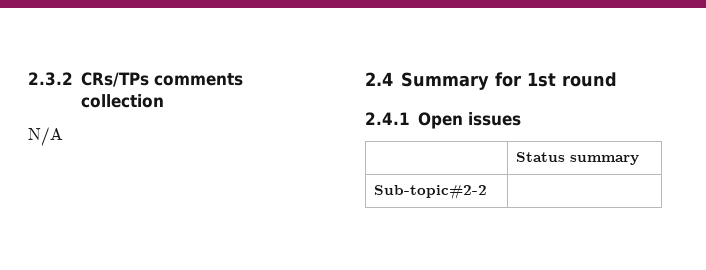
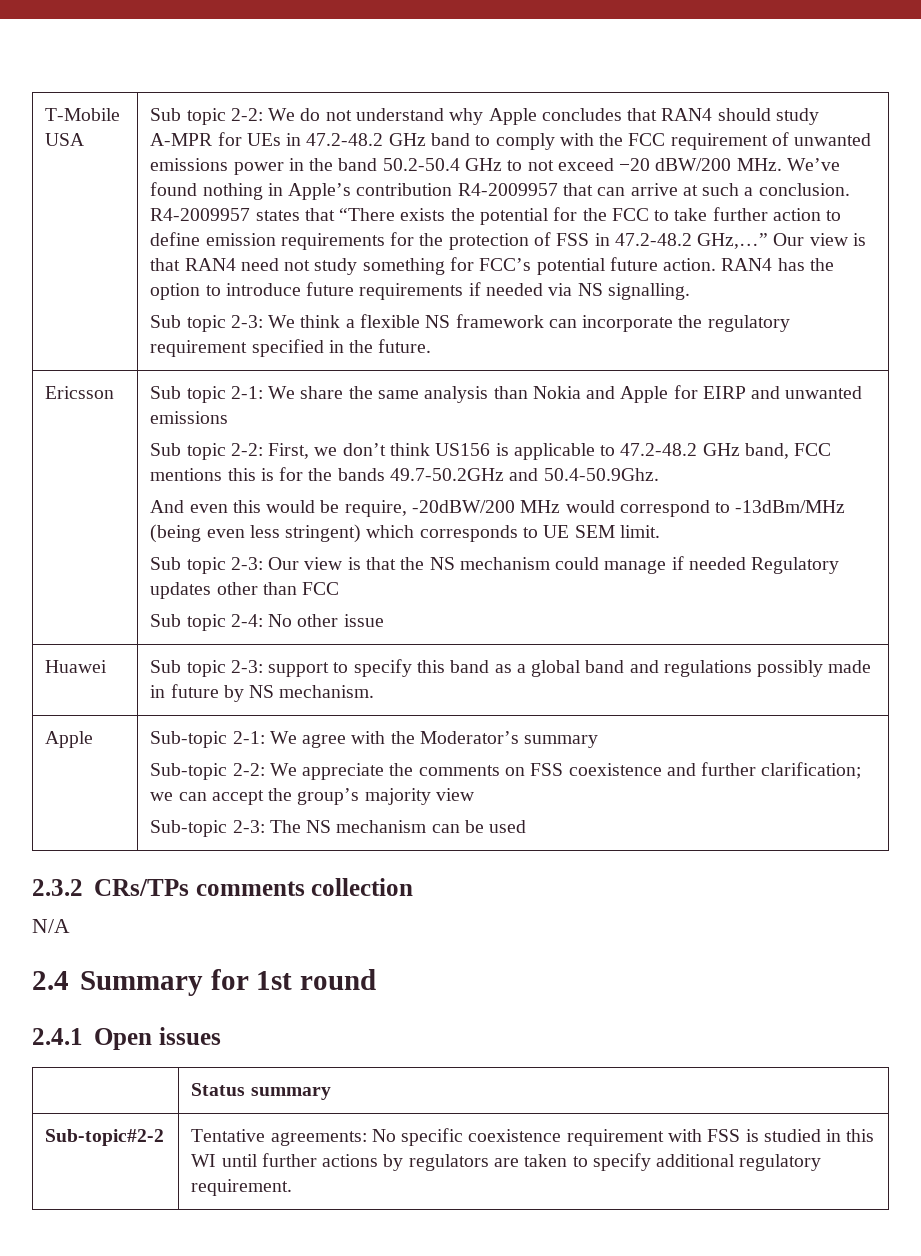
+ T-Mobile USA | Sub topic 2-2: We do not understand why Apple concludes that RAN4 should study A-MPR for UEs in 47.2-48.2 GHz band to comply with the FCC requirement of unwanted emissions power in the band 50.2-50.4 GHz to not exceed −20 dBW/200 MHz. We’ve found nothing in Apple’s contribution R4-2009957 that can arrive at such a conclusion. R4-2009957 states that “There exists the potential for the FCC to take further action to define emission requirements for the protection of FSS in 47.2-48.2 GHz,…” Our view is that RAN4 need not study something for FCC’s potential future action. RAN4 has the option to introduce future requirements if needed via NS signalling.
+ Sub topic 2-3: We think a flexible NS framework can incorporate the regulatory requirement specified in the future.
+ Ericsson | Sub topic 2-1: We share the same analysis than Nokia and Apple for EIRP and unwanted emissions
+ Sub topic 2-2: First, we don’t think US156 is applicable to 47.2-48.2 GHz band, FCC mentions this is for the bands 49.7-50.2GHz and 50.4-50.9Ghz.
+ And even this would be require, -20dBW/200 MHz would correspond to -13dBm/MHz (being even less stringent) which corresponds to UE SEM limit.
+ Sub topic 2-3: Our view is that the NS mechanism could manage if needed Regulatory updates other than FCC
+ Sub topic 2-4: No other issue
+ Huawei | Sub topic 2-3: support to specify this band as a global band and regulations possibly made in future by NS mechanism.
+ Apple | Sub-topic 2-1: We agree with the Moderator’s summary
+ Sub-topic 2-2: We appreciate the comments on FSS coexistence and further clarification; we can accept the group’s majority view
+ Sub-topic 2-3: The NS mechanism can be used
- Sub-topic#2-2 |
+ Sub-topic#2-2 | Tentative agreements: No specific coexistence requirement with FSS is studied in this WI until further actions by regulators are taken to specify additional regulatory requirement.

